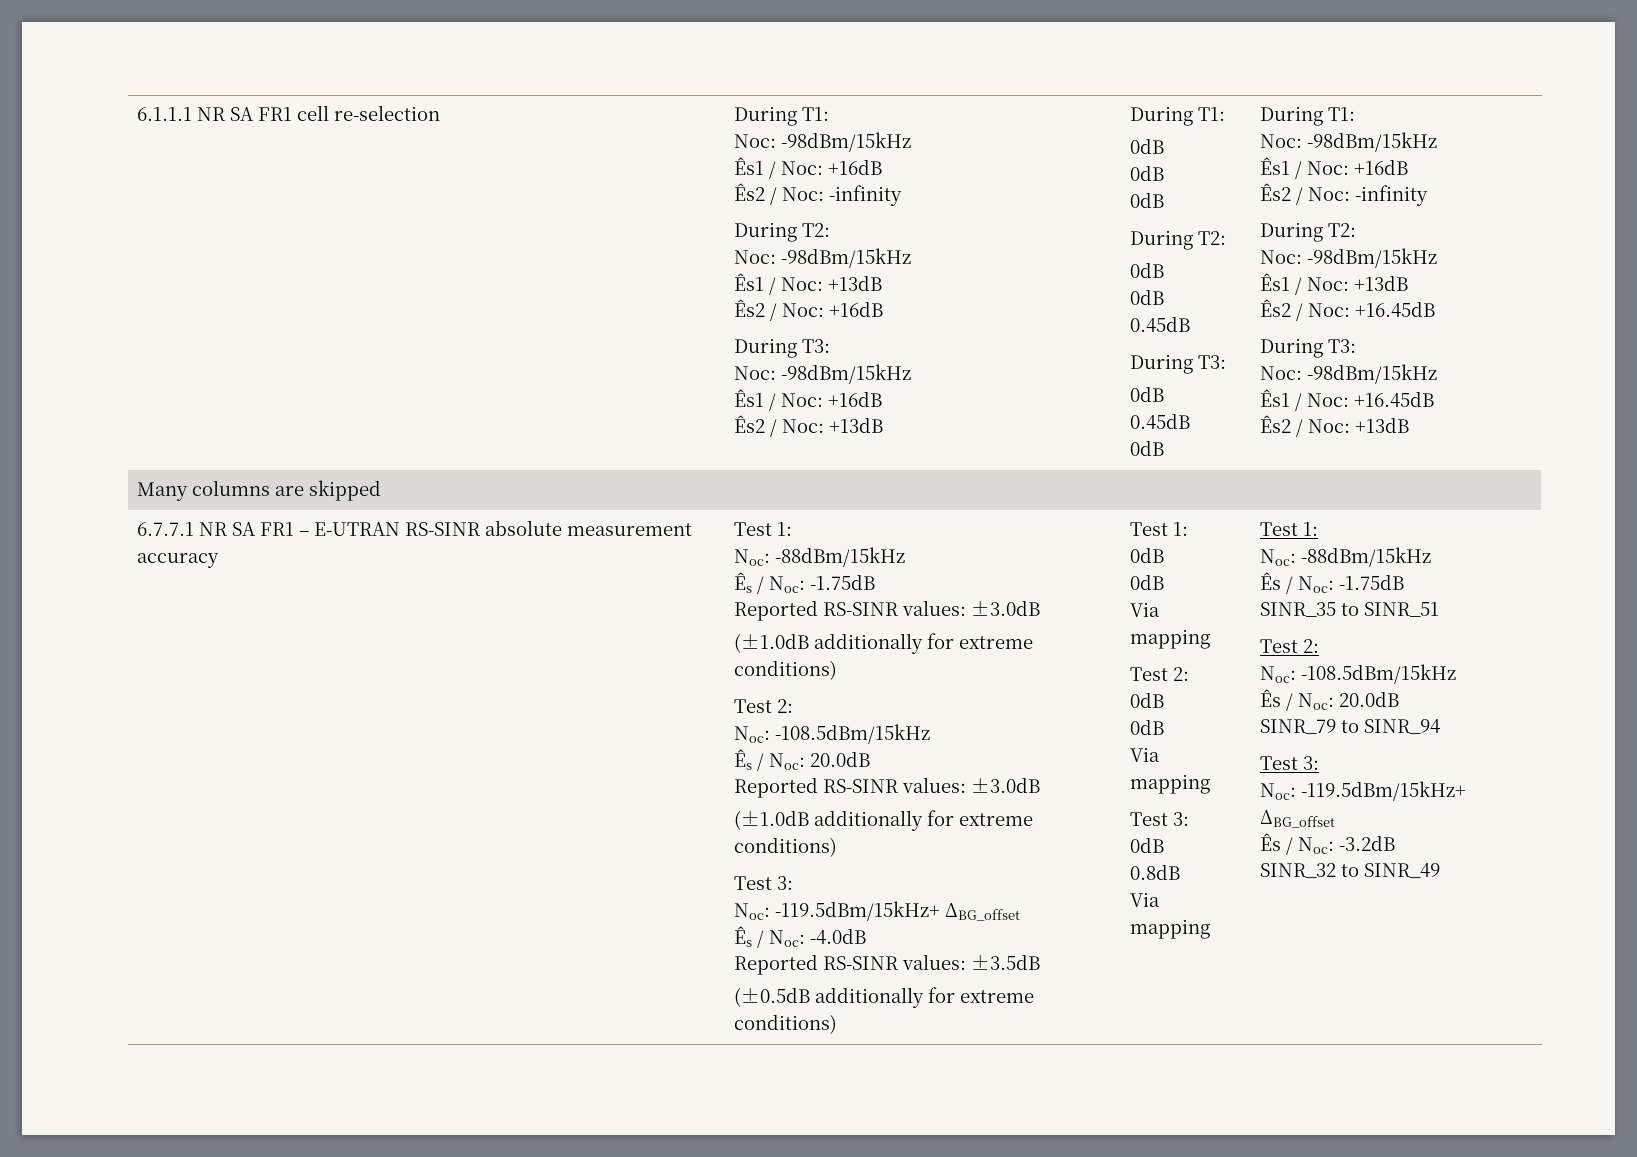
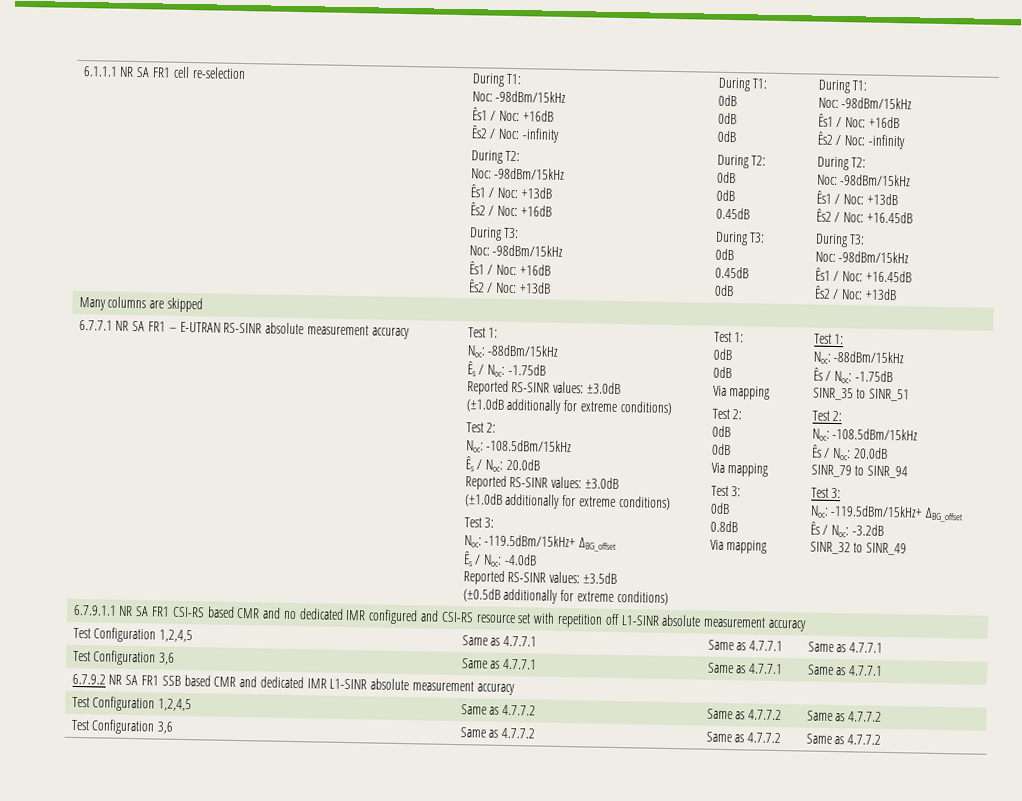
+ 6.7.9.1.1 NR SA FR1 CSI-RS based CMR and no dedicated IMR configured and CSI-RS resource set with repetition off L1-SINR absolute measurement accuracy
+ Test Configuration 1,2,4,5 | Same as 4.7.7.1 | Same as 4.7.7.1 | Same as 4.7.7.1
+ Test Configuration 3,6 | Same as 4.7.7.1 | Same as 4.7.7.1 | Same as 4.7.7.1
+ 6.7.9.2 NR SA FR1 SSB based CMR and dedicated IMR L1-SINR absolute measurement accuracy
+ Test Configuration 1,2,4,5 | Same as 4.7.7.2 | Same as 4.7.7.2 | Same as 4.7.7.2
+ Test Configuration 3,6 | Same as 4.7.7.2 | Same as 4.7.7.2 | Same as 4.7.7.2

